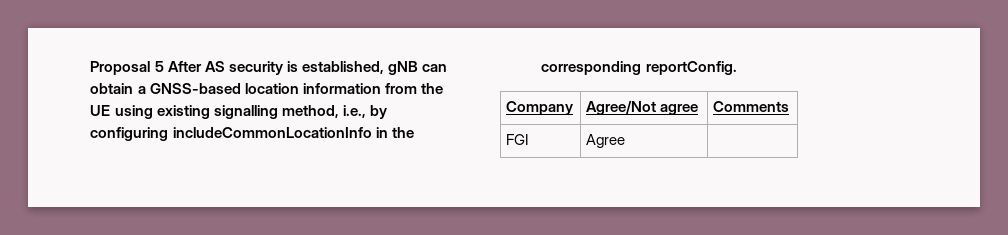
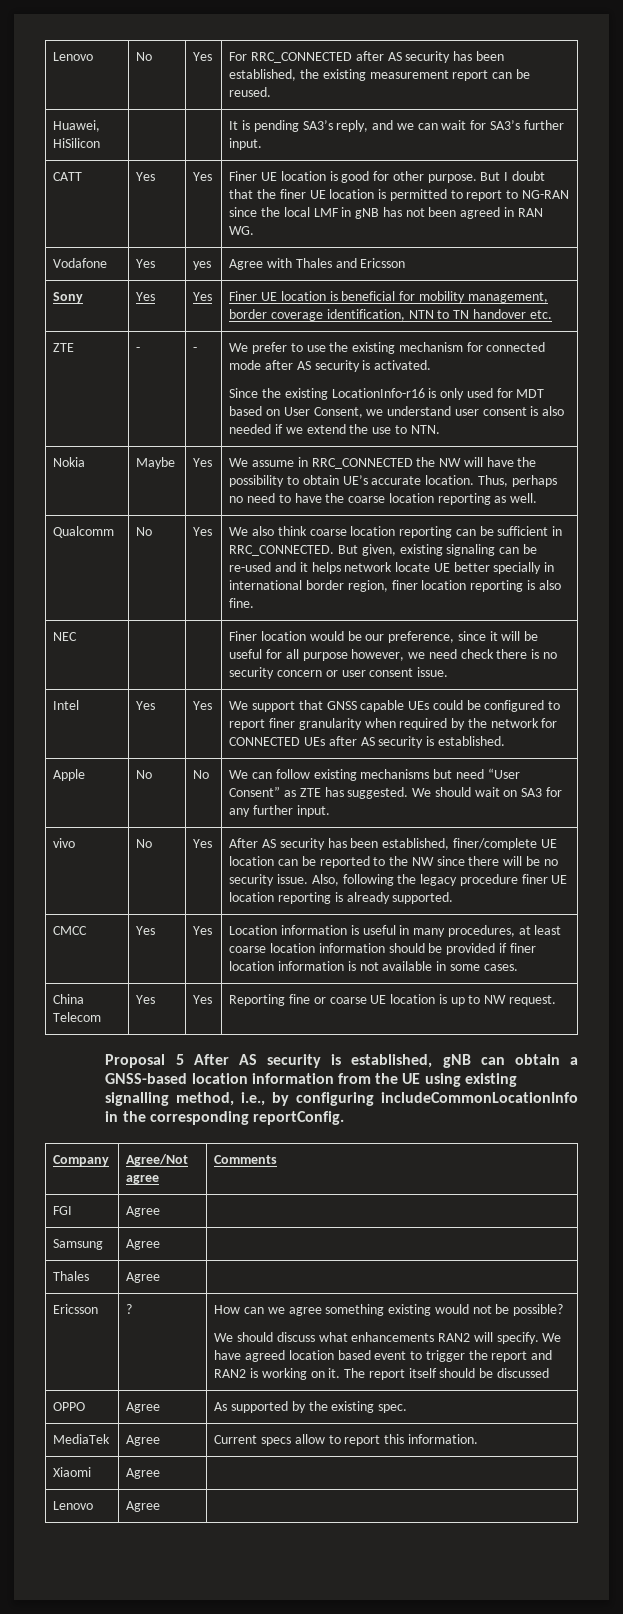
+ Lenovo | No | Yes | For RRC_CONNECTED after AS security has been established, the existing measurement report can be reused.
+ Huawei, HiSilicon | | | It is pending SA3’s reply, and we can wait for SA3’s further input.
+ CATT | Yes | Yes | Finer UE location is good for other purpose. But I doubt that the finer UE location is permitted to report to NG-RAN since the local LMF in gNB has not been agreed in RAN WG.
+ Vodafone | Yes | yes | Agree with Thales and Ericsson
+ Sony | Yes | Yes | Finer UE location is beneficial for mobility management, border coverage identification, NTN to TN handover etc.
+ ZTE | - | - | We prefer to use the existing mechanism for connected mode after AS security is activated.
+ Since the existing LocationInfo-r16 is only used for MDT based on User Consent, we understand user consent is also needed if we extend the use to NTN.
+ Nokia | Maybe | Yes | We assume in RRC_CONNECTED the NW will have the possibility to obtain UE’s accurate location. Thus, perhaps no need to have the coarse location reporting as well.
+ Qualcomm | No | Yes | We also think coarse location reporting can be sufficient in RRC_CONNECTED. But given, existing signaling can be re-used and it helps network locate UE better specially in international border region, finer location reporting is also fine.
+ NEC | | | Finer location would be our preference, since it will be useful for all purpose however, we need check there is no security concern or user consent issue.
+ Intel | Yes | Yes | We support that GNSS capable UEs could be configured to report finer granularity when required by the network for CONNECTED UEs after AS security is established.
+ Apple | No | No | We can follow existing mechanisms but need “User Consent” as ZTE has suggested. We should wait on SA3 for any further input.
+ vivo | No | Yes | After AS security has been established, finer/complete UE location can be reported to the NW since there will be no security issue. Also, following the legacy procedure finer UE location reporting is already supported.
+ CMCC | Yes | Yes | Location information is useful in many procedures, at least coarse location information should be provided if finer location information is not available in some cases.
+ China Telecom | Yes | Yes | Reporting fine or coarse UE location is up to NW request.
+ Samsung | Agree |
+ Thales | Agree |
+ Ericsson | ? | How can we agree something existing would not be possible?
+ We should discuss what enhancements RAN2 will specify. We have agreed location based event to trigger the report and RAN2 is working on it. The report itself should be discussed
+ OPPO | Agree | As supported by the existing spec.
+ MediaTek | Agree | Current specs allow to report this information.
+ Xiaomi | Agree |
+ Lenovo | Agree |

